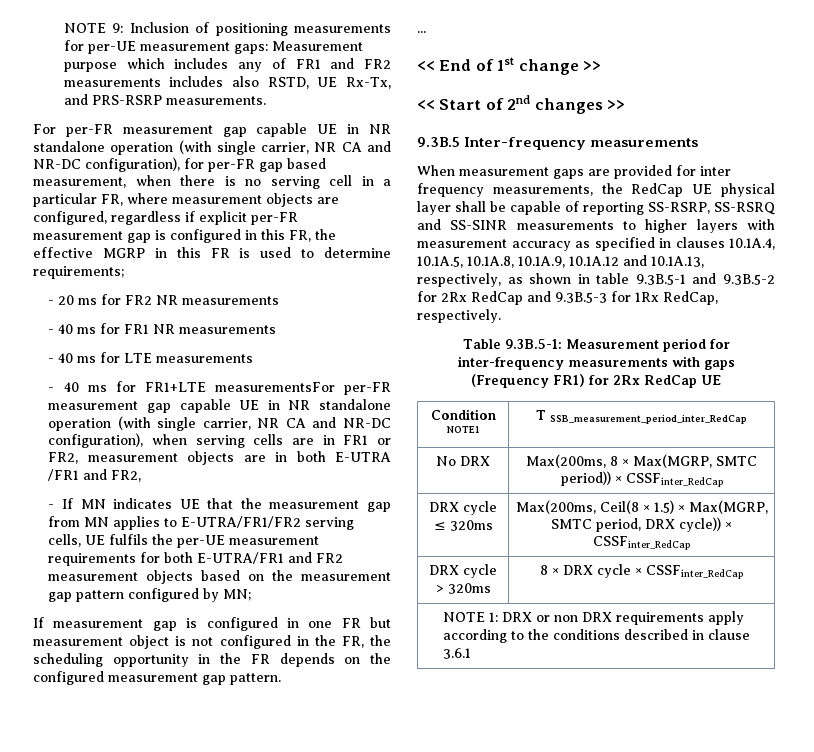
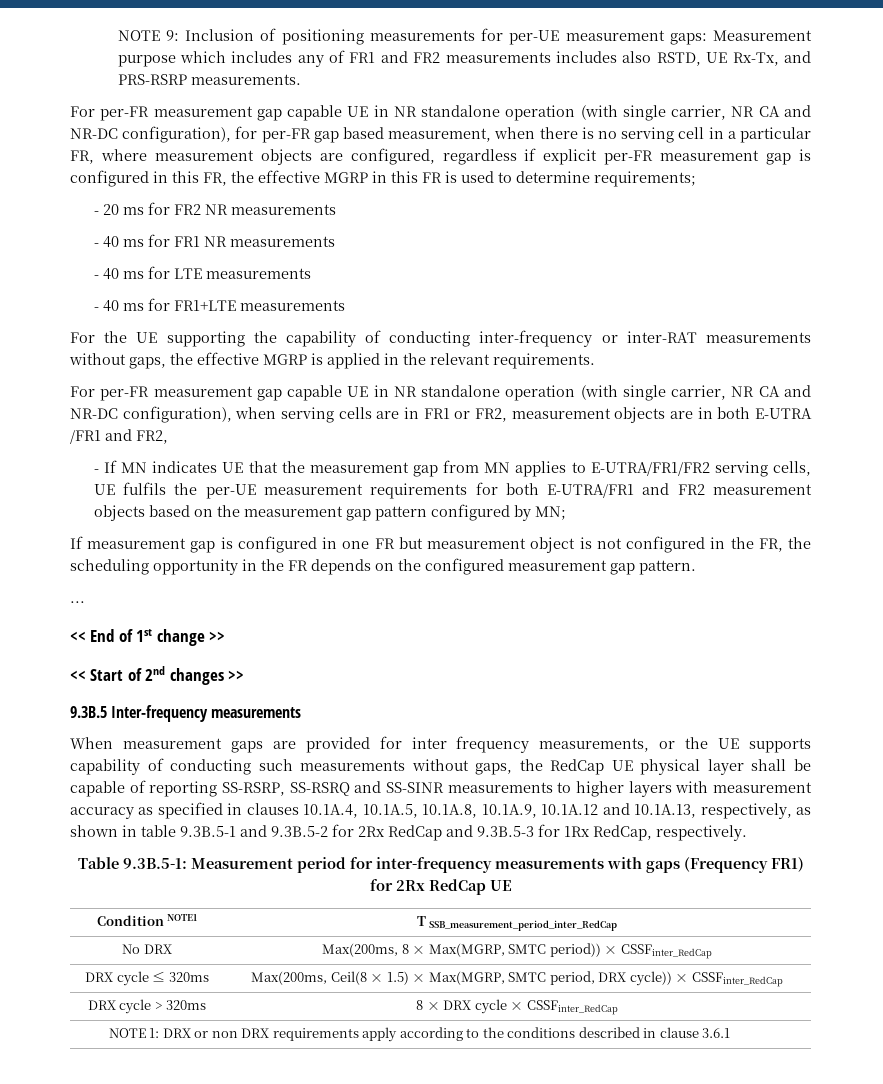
- - 40 ms for FR1+LTE measurementsFor per-FR measurement gap capable UE in NR standalone operation (with single carrier, NR CA and NR-DC configuration), when serving cells are in FR1 or FR2, measurement objects are in both E-UTRA /FR1 and FR2,
+ - 40 ms for FR1+LTE measurements
+ For the UE supporting the capability of conducting inter-frequency or inter-RAT measurements without gaps, the effective MGRP is applied in the relevant requirements.
+ For per-FR measurement gap capable UE in NR standalone operation (with single carrier, NR CA and NR-DC configuration), when serving cells are in FR1 or FR2, measurement objects are in both E-UTRA /FR1 and FR2,
- When measurement gaps are provided for inter frequency measurements, the RedCap UE physical layer shall be capable of reporting SS-RSRP, SS-RSRQ and SS-SINR measurements to higher layers with measurement accuracy as specified in clauses 10.1A.4, 10.1A.5, 10.1A.8, 10.1A.9, 10.1A.12 and 10.1A.13, respectively, as shown in table 9.3B.5-1 and 9.3B.5-2 for 2Rx RedCap and 9.3B.5-3 for 1Rx RedCap, respectively.
+ When measurement gaps are provided for inter frequency measurements, or the UE supports capability of conducting such measurements without gaps, the RedCap UE physical layer shall be capable of reporting SS-RSRP, SS-RSRQ and SS-SINR measurements to higher layers with measurement accuracy as specified in clauses 10.1A.4, 10.1A.5, 10.1A.8, 10.1A.9, 10.1A.12 and 10.1A.13, respectively, as shown in table 9.3B.5-1 and 9.3B.5-2 for 2Rx RedCap and 9.3B.5-3 for 1Rx RedCap, respectively.

